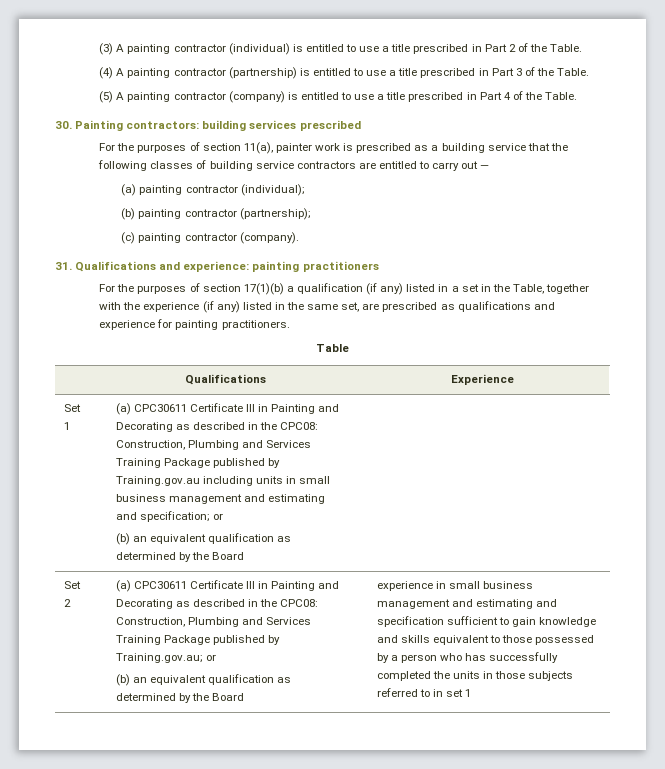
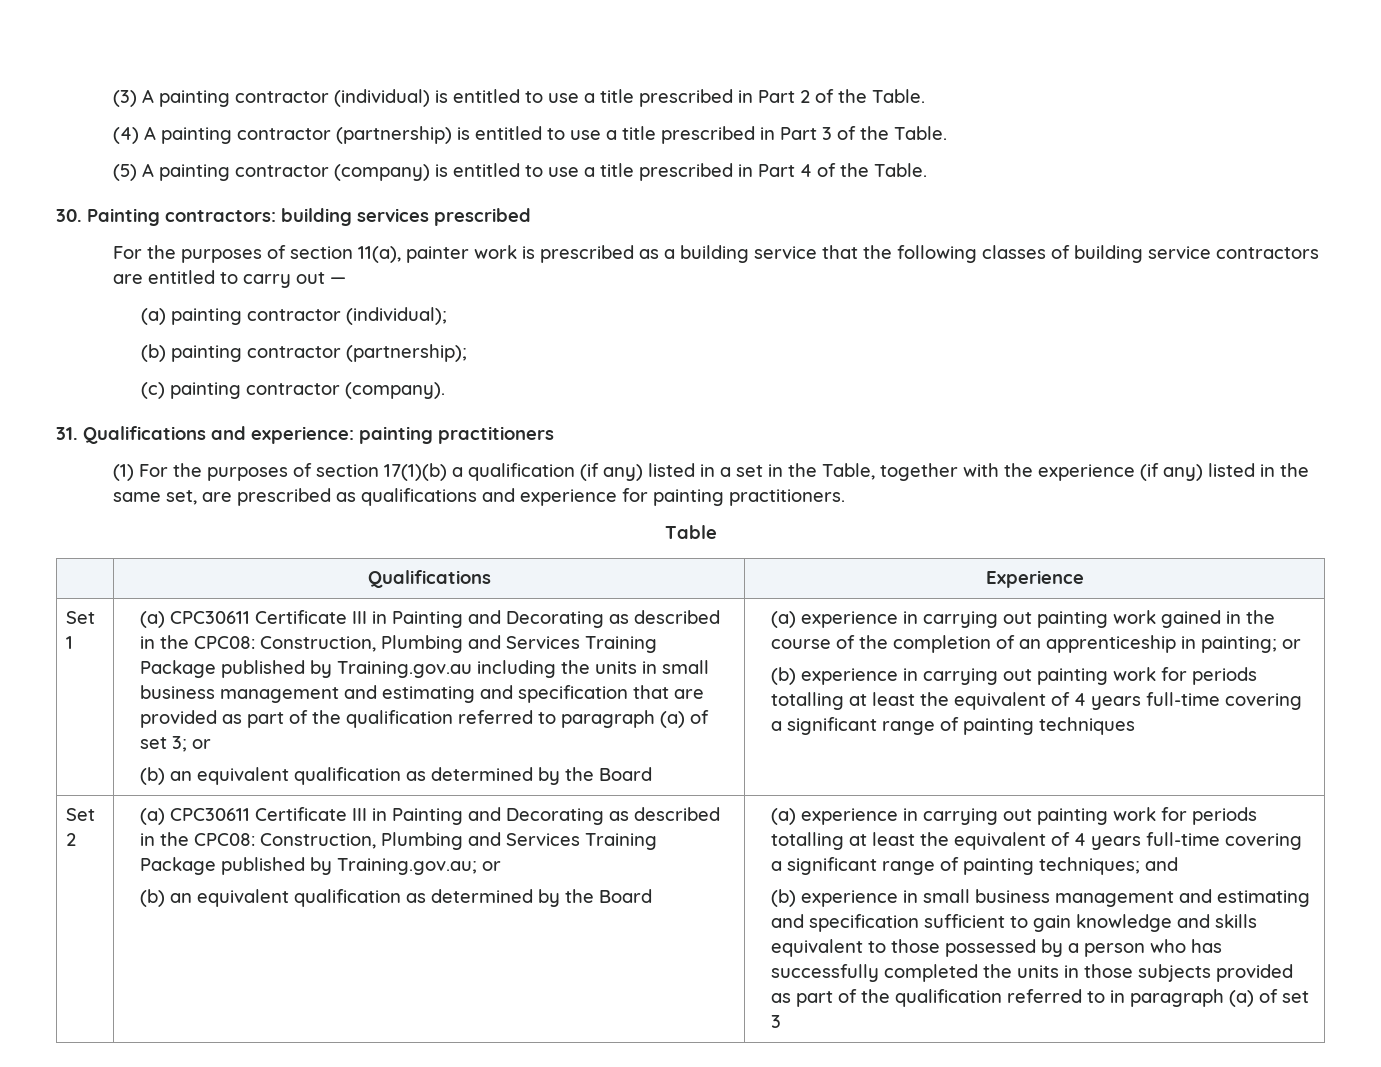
- For the purposes of section 17(1)(b) a qualification (if any) listed in a set in the Table, together with the experience (if any) listed in the same set, are prescribed as qualifications and experience for painting practitioners.
+ (1) For the purposes of section 17(1)(b) a qualification (if any) listed in a set in the Table, together with the experience (if any) listed in the same set, are prescribed as qualifications and experience for painting practitioners.
- (a) CPC30611 Certificate III in Painting and Decorating as described in the CPC08: Construction, Plumbing and Services Training Package published by Training.gov.au including units in small business management and estimating and specification; or
+ (a) CPC30611 Certificate III in Painting and Decorating as described in the CPC08: Construction, Plumbing and Services Training Package published by Training.gov.au including the units in small business management and estimating and specification that are provided as part of the qualification referred to paragraph (a) of set 3; or
+ (a) experience in carrying out painting work gained in the course of the completion of an apprenticeship in painting; or
+ (b) experience in carrying out painting work for periods totalling at least the equivalent of 4 years full-time covering a significant range of painting techniques
- experience in small business management and estimating and specification sufficient to gain knowledge and skills equivalent to those possessed by a person who has successfully completed the units in those subjects referred to in set 1
+ (a) experience in carrying out painting work for periods totalling at least the equivalent of 4 years full-time covering a significant range of painting techniques; and
+ (b) experience in small business management and estimating and specification sufficient to gain knowledge and skills equivalent to those possessed by a person who has successfully completed the units in those subjects provided as part of the qualification referred to in paragraph (a) of set 3

